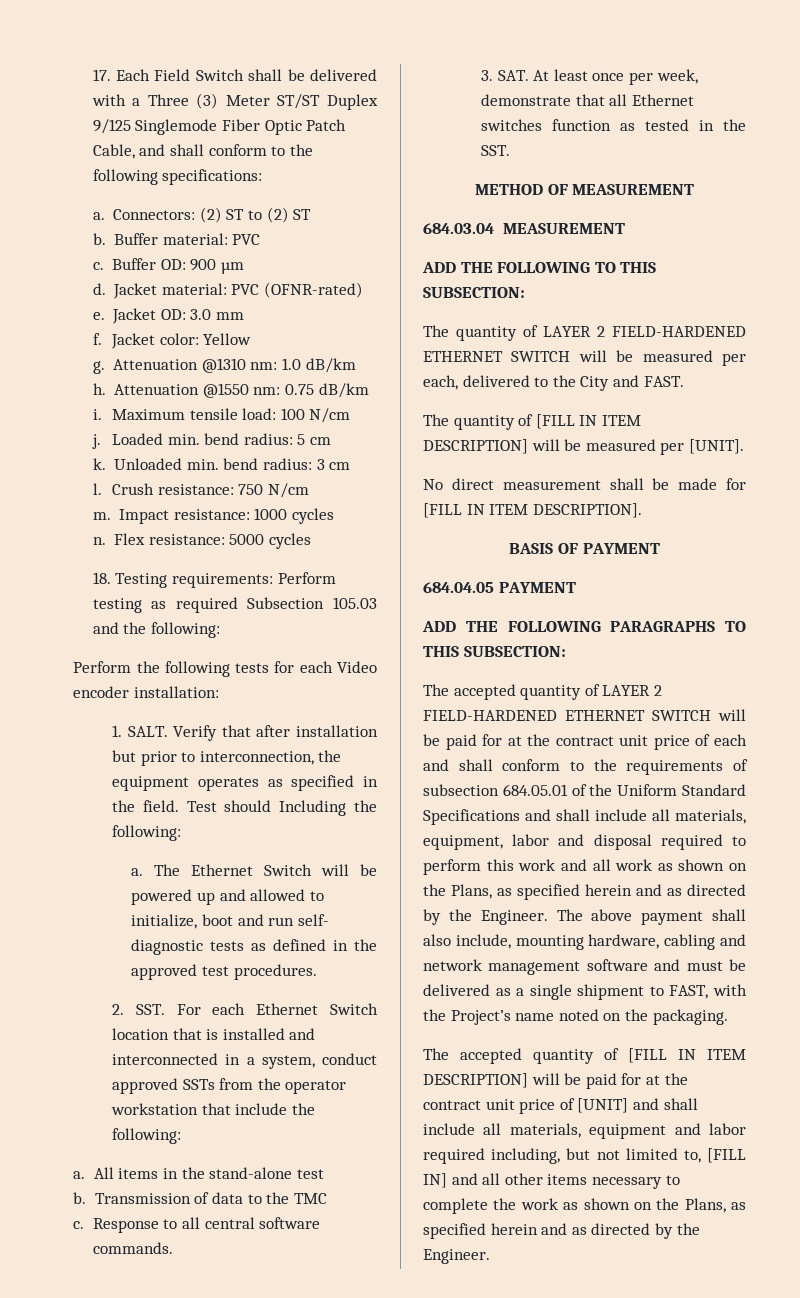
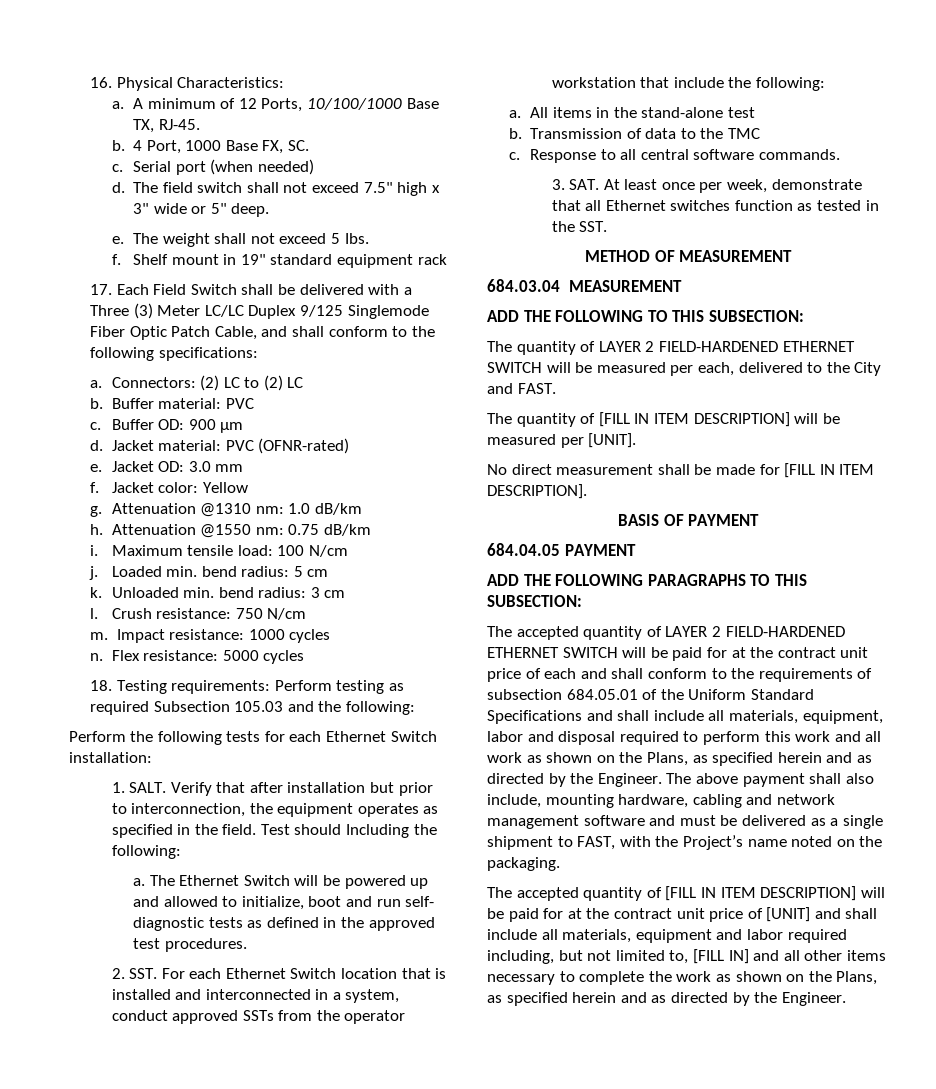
+ 16. Physical Characteristics:
+ a. A minimum of 12 Ports, 10/100/1000 Base TX, RJ-45.
+ b. 4 Port, 1000 Base FX, SC.
+ c. Serial port (when needed)
+ d. The field switch shall not exceed 7.5" high x 3" wide or 5" deep.
+ e. The weight shall not exceed 5 Ibs.
+ f. Shelf mount in 19" standard equipment rack
- 17. Each Field Switch shall be delivered with a Three (3) Meter ST/ST Duplex 9/125 Singlemode Fiber Optic Patch Cable, and shall conform to the following specifications:
+ 17. Each Field Switch shall be delivered with a Three (3) Meter LC/LC Duplex 9/125 Singlemode Fiber Optic Patch Cable, and shall conform to the following specifications:
- Connectors: (2) ST to (2) ST
+ Connectors: (2) LC to (2) LC
- Perform the following tests for each Video encoder installation:
+ Perform the following tests for each Ethernet Switch installation:

